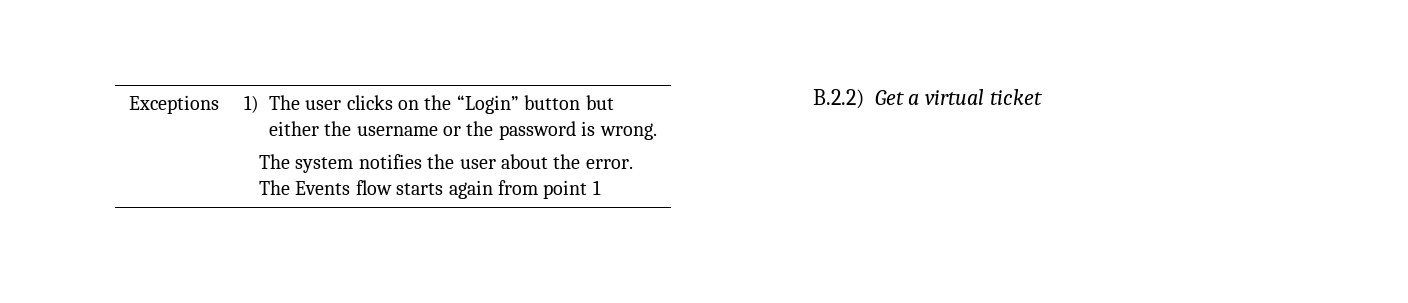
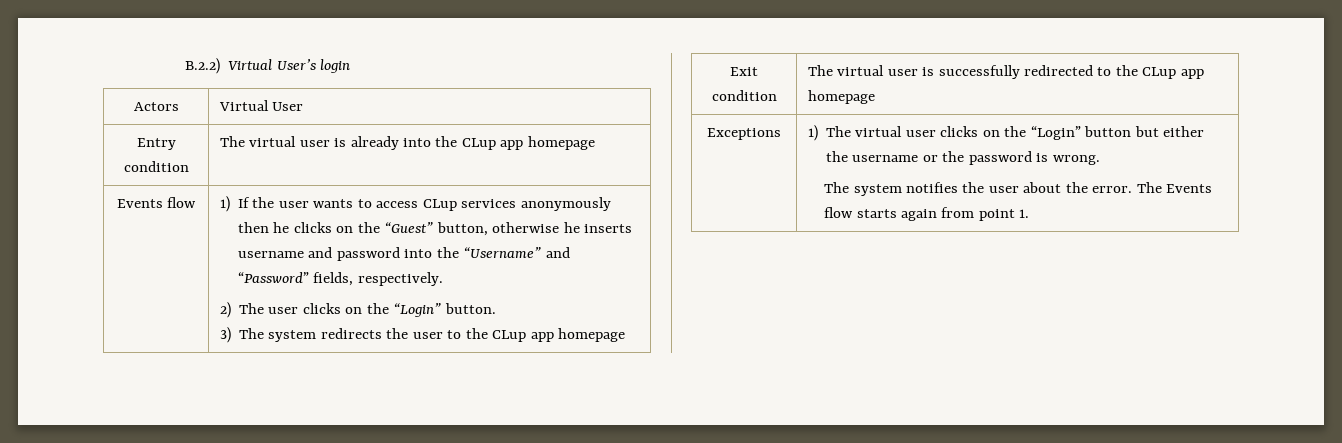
+ B.2.2) Virtual User’s login
+ Actors | Virtual User
+ Entry condition | The virtual user is already into the CLup app homepage
+ Events flow | 1) If the user wants to access CLup services anonymously then he clicks on the “Guest” button, otherwise he inserts username and password into the “Username” and “Password” fields, respectively.
+ 2) The user clicks on the “Login” button.
+ 3) The system redirects the user to the CLup app homepage
+ Exit condition | The virtual user is successfully redirected to the CLup app homepage
- Exceptions | 1) The user clicks on the “Login” button but either the username or the password is wrong.
- The system notifies the user about the error. The Events flow starts again from point 1
- B.2.2) Get a virtual ticket
+ Exceptions | 1) The virtual user clicks on the “Login” button but either the username or the password is wrong.
+ The system notifies the user about the error. The Events flow starts again from point 1.

